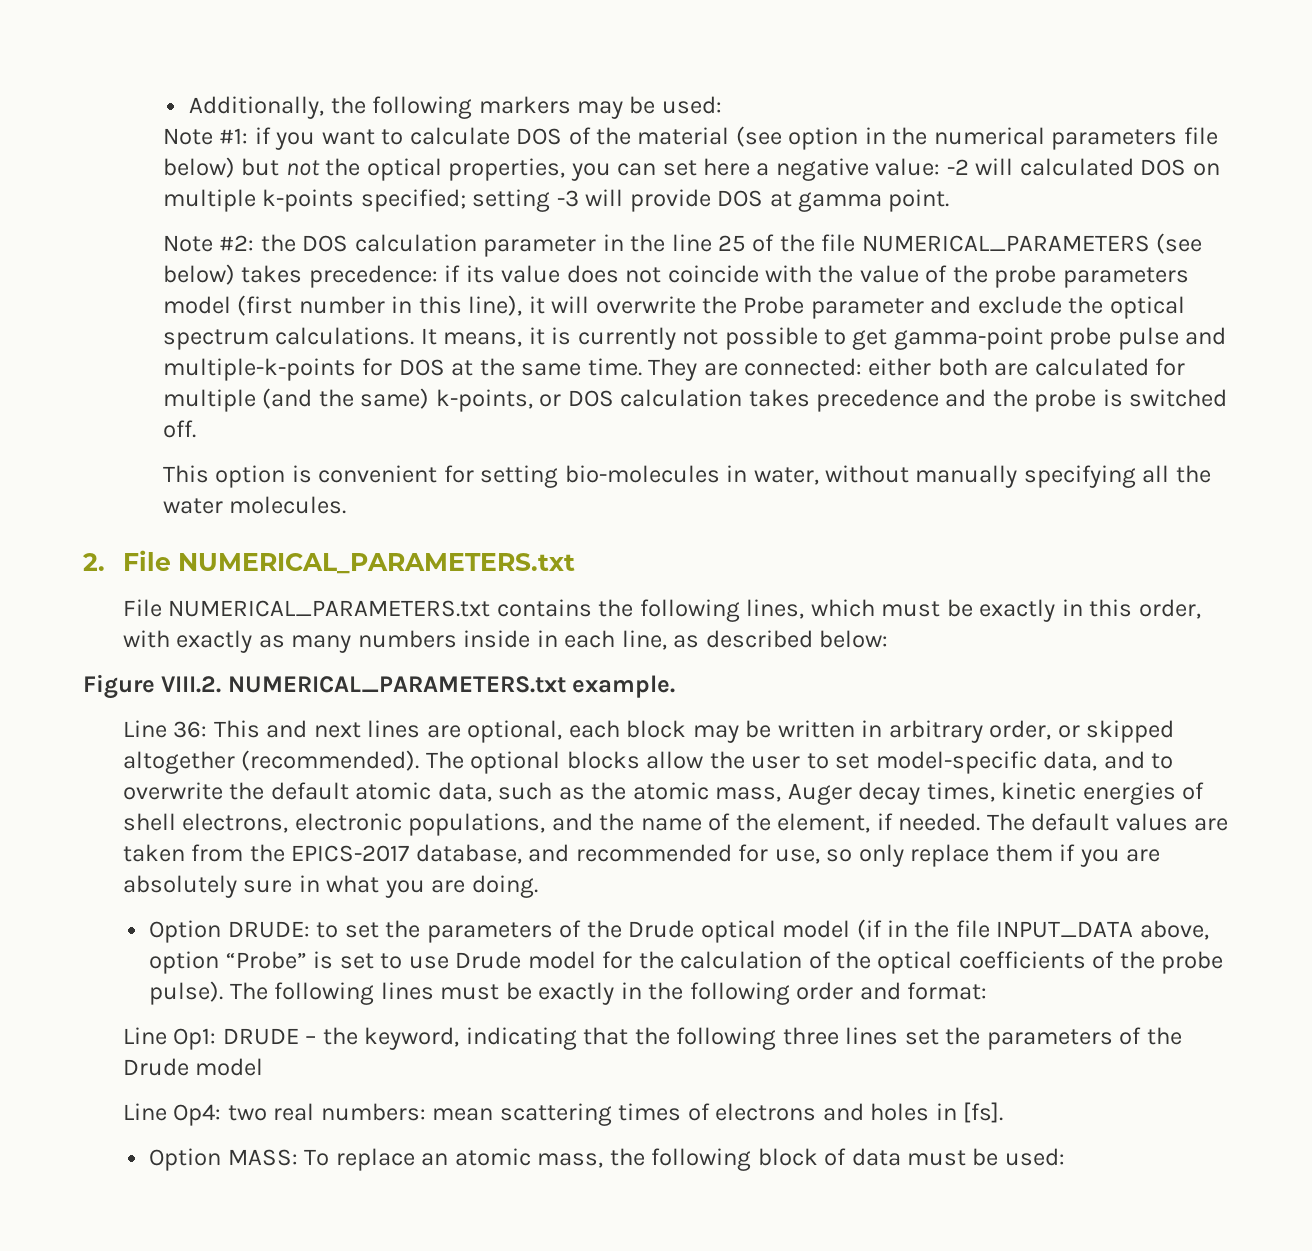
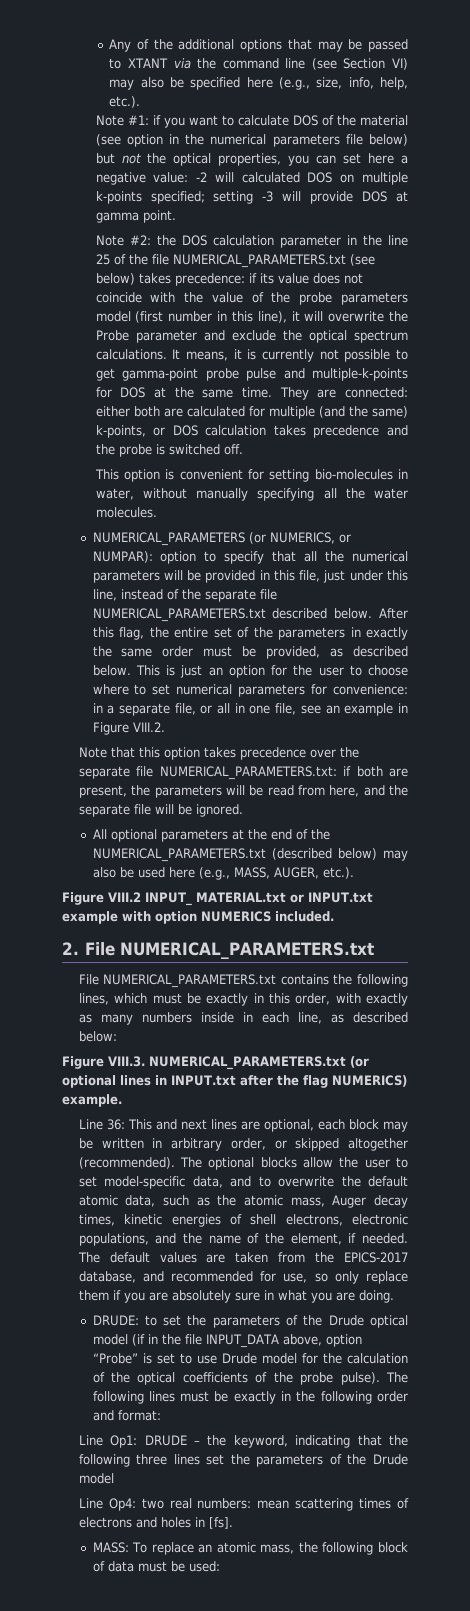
- Additionally, the following markers may be used:
+ Any of the additional options that may be passed to XTANT via the command line (see Section VI) may also be specified here (e.g., size, info, help, etc.).
- Note #2: the DOS calculation parameter in the line 25 of the file NUMERICAL_PARAMETERS (see below) takes precedence: if its value does not coincide with the value of the probe parameters model (first number in this line), it will overwrite the Probe parameter and exclude the optical spectrum calculations.
+ Note #2: the DOS calculation parameter in the line 25 of the file NUMERICAL_PARAMETERS.txt (see below) takes precedence: if its value does not coincide with the value of the probe parameters model (first number in this line), it will overwrite the Probe parameter and exclude the optical spectrum calculations.
+ NUMERICAL_PARAMETERS (or NUMERICS, or NUMPAR): option to specify that all the numerical parameters will be provided in this file, just under this line, instead of the separate file NUMERICAL_PARAMETERS.txt described below. After this flag, the entire set of the parameters in exactly the same order must be provided, as described below. This is just an option for the user to choose where to set numerical parameters for convenience: in a separate file, or all in one file, see an example in Figure VIII.2.
+ Note that this option takes precedence over the separate file NUMERICAL_PARAMETERS.txt: if both are present, the parameters will be read from here, and the separate file will be ignored.
+ All optional parameters at the end of the NUMERICAL_PARAMETERS.txt (described below) may also be used here (e.g., MASS, AUGER, etc.).
+ Figure VIII.2 INPUT_ MATERIAL.txt or INPUT.txt example with option NUMERICS included.
- Figure VIII.2. NUMERICAL_PARAMETERS.txt example.
+ Figure VIII.3. NUMERICAL_PARAMETERS.txt (or optional lines in INPUT.txt after the flag NUMERICS) example.
- Option DRUDE: to set the parameters of the Drude optical model (if in the file INPUT_DATA above, option “Probe” is set to use Drude model for the calculation of the optical coefficients of the probe pulse).
+ DRUDE: to set the parameters of the Drude optical model (if in the file INPUT_DATA above, option “Probe” is set to use Drude model for the calculation of the optical coefficients of the probe pulse).
- Option MASS: To replace an atomic mass, the following block of data must be used:
+ MASS: To replace an atomic mass, the following block of data must be used:

